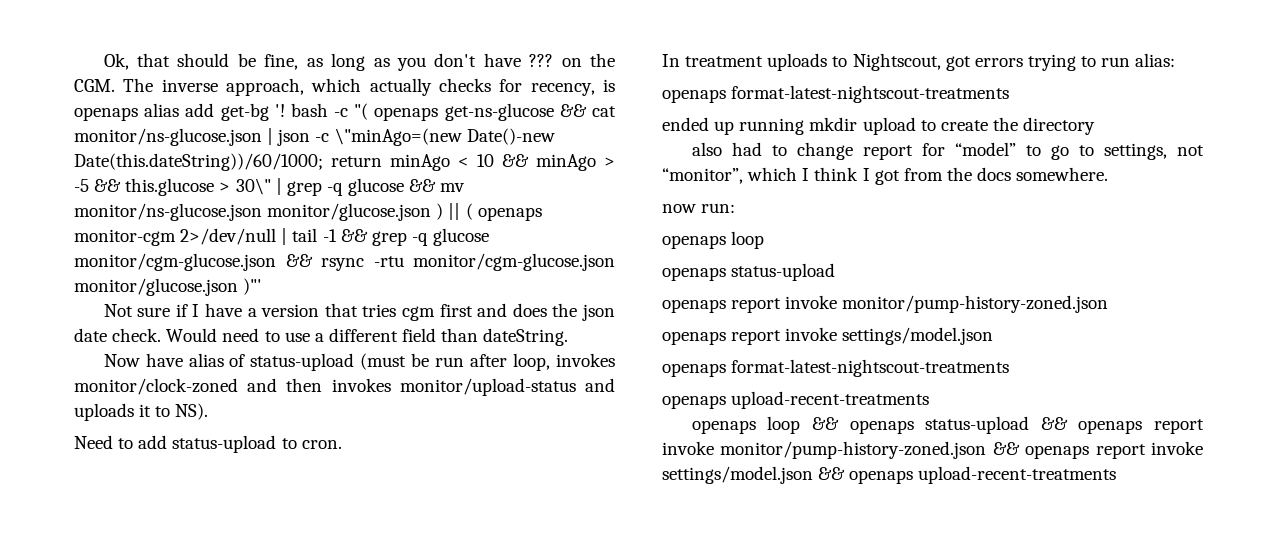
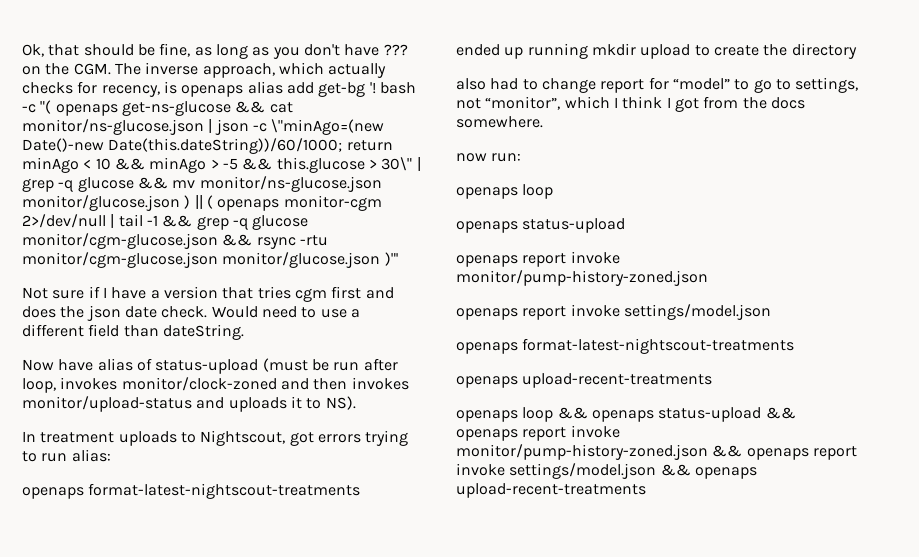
- Need to add status-upload to cron.

